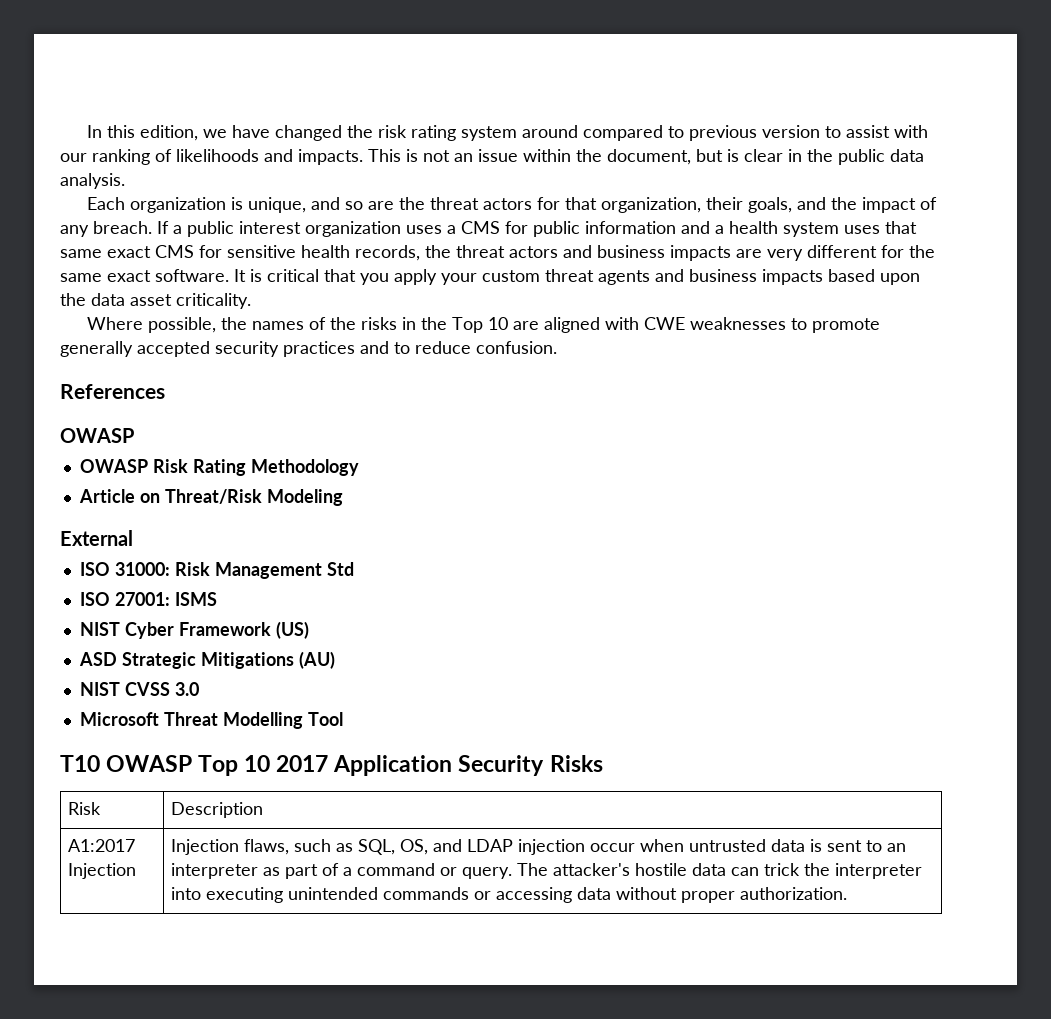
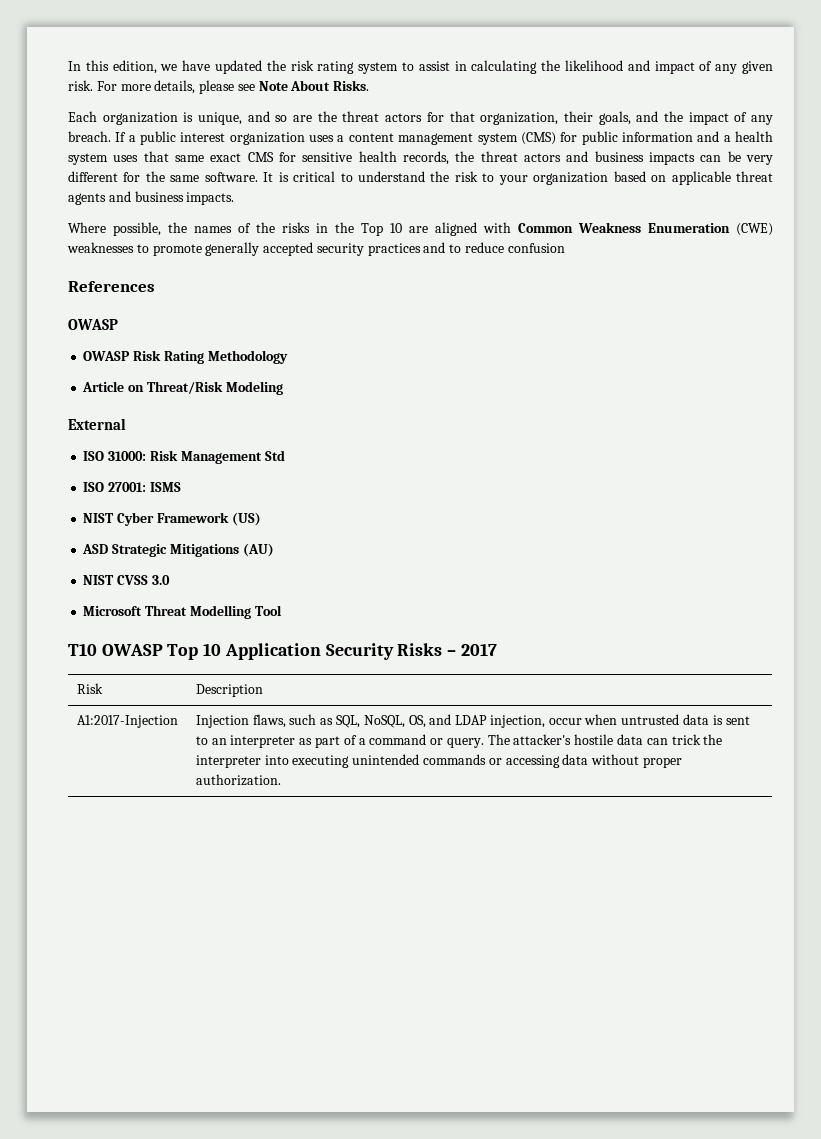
- In this edition, we have changed the risk rating system around compared to previous version to assist with our ranking of likelihoods and impacts. This is not an issue within the document, but is clear in the public data analysis.
+ In this edition, we have updated the risk rating system to assist in calculating the likelihood and impact of any given risk. For more details, please see Note About Risks.
- If a public interest organization uses a CMS for public information and a health system uses that same exact CMS for sensitive health records, the threat actors and business impacts are very different for the same exact software.
+ If a public interest organization uses a content management system (CMS) for public information and a health system uses that same exact CMS for sensitive health records, the threat actors and business impacts can be very different for the same software.
- It is critical that you apply your custom threat agents and business impacts based upon the data asset criticality.
+ It is critical to understand the risk to your organization based on applicable threat agents and business impacts.
- Where possible, the names of the risks in the Top 10 are aligned with CWE weaknesses to promote generally accepted security practices and to reduce confusion.
+ Where possible, the names of the risks in the Top 10 are aligned with Common Weakness Enumeration (CWE) weaknesses to promote generally accepted security practices and to reduce confusion
- T10 OWASP Top 10 2017 Application Security Risks
+ T10 OWASP Top 10 Application Security Risks – 2017
- A1:2017 Injection
+ A1:2017-Injection
- Injection flaws, such as SQL, OS, and LDAP injection occur when untrusted data is sent to an interpreter as part of a command or query.
+ Injection flaws, such as SQL, NoSQL, OS, and LDAP injection, occur when untrusted data is sent to an interpreter as part of a command or query.

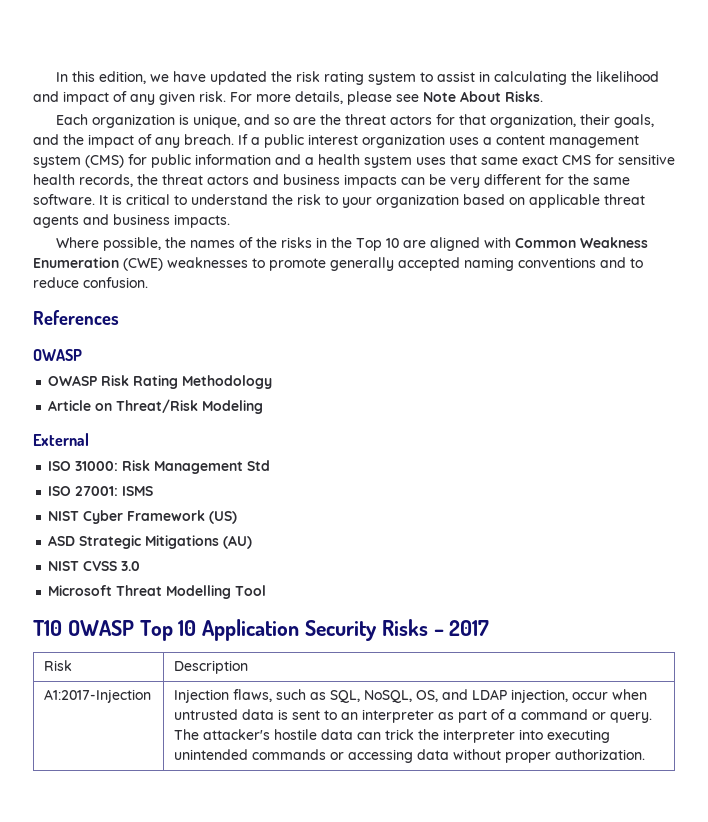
- Where possible, the names of the risks in the Top 10 are aligned with Common Weakness Enumeration (CWE) weaknesses to promote generally accepted security practices and to reduce confusion
+ Where possible, the names of the risks in the Top 10 are aligned with Common Weakness Enumeration (CWE) weaknesses to promote generally accepted naming conventions and to reduce confusion.

